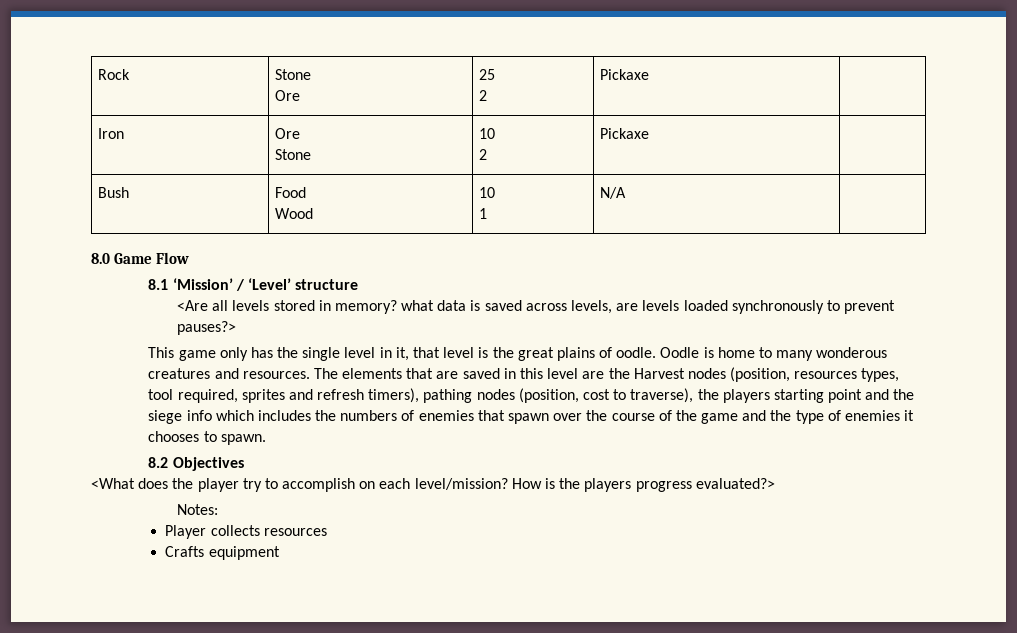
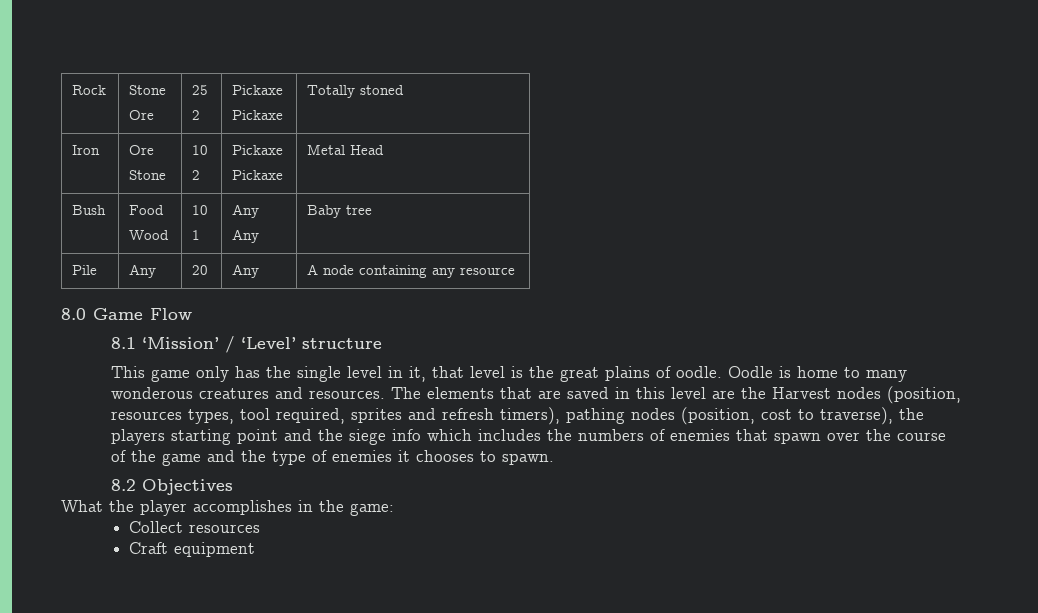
  Rock | Stone
  Ore | 25
- 2 | Pickaxe |
+ 2 | Pickaxe
+ Pickaxe | Totally stoned
  Iron | Ore
  Stone | 10
- 2 | Pickaxe |
+ 2 | Pickaxe
+ Pickaxe | Metal Head
  Bush | Food
  Wood | 10
- 1 | N/A |
+ 1 | Any
+ Any | Baby tree
+ Pile | Any | 20 | Any | A node containing any resource
- <Are all levels stored in memory? what data is saved across levels, are levels loaded synchronously to prevent pauses?>
- <What does the player try to accomplish on each level/mission? How is the players progress evaluated?>
- Notes:
- Player collects resources
+ What the player accomplishes in the game:
+ Collect resources
- Crafts equipment
+ Craft equipment

